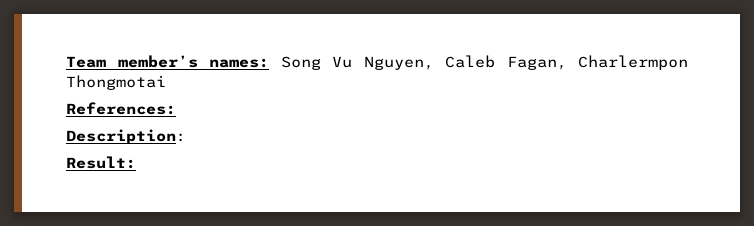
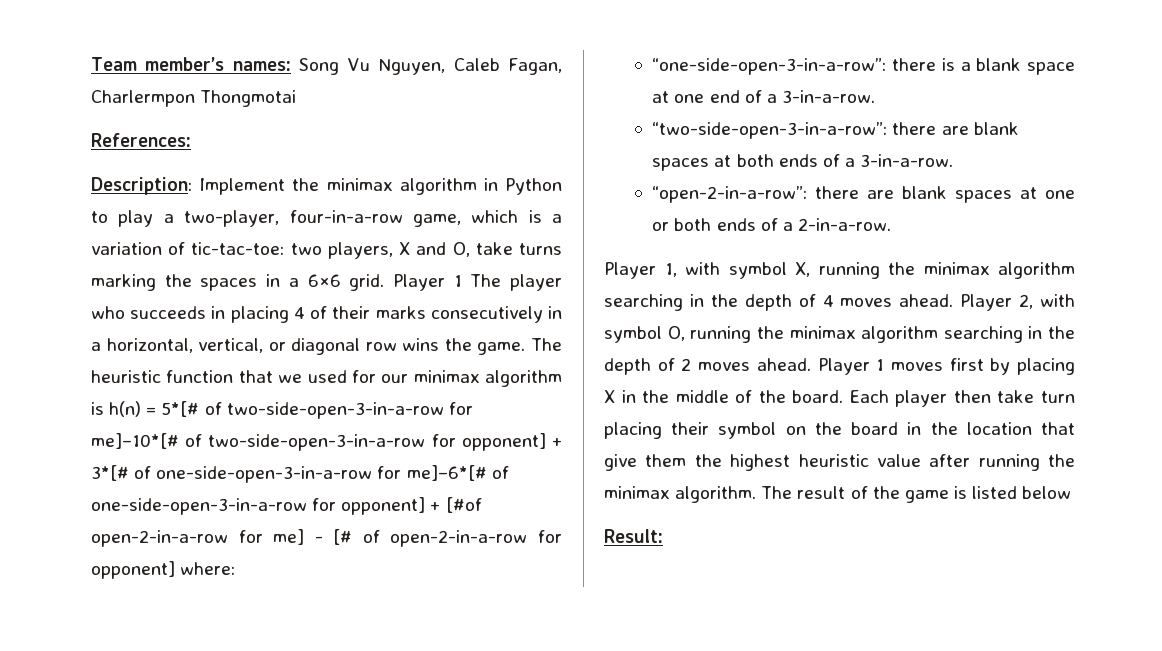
- Description:
+ Description: Implement the minimax algorithm in Python to play a two-player, four-in-a-row game, which is a variation of tic-tac-toe: two players, X and O, take turns marking the spaces in a 6×6 grid. Player 1 The player who succeeds in placing 4 of their marks consecutively in a horizontal, vertical, or diagonal row wins the game. The heuristic function that we used for our minimax algorithm is h(n) = 5*[# of two-side-open-3-in-a-row for me]–10*[# of two-side-open-3-in-a-row for opponent] + 3*[# of one-side-open-3-in-a-row for me]–6*[# of one-side-open-3-in-a-row for opponent] + [#of open-2-in-a-row for me] - [# of open-2-in-a-row for opponent] where:
+ “one-side-open-3-in-a-row”: there is a blank space at one end of a 3-in-a-row.
+ “two-side-open-3-in-a-row”: there are blank spaces at both ends of a 3-in-a-row.
+ “open-2-in-a-row”: there are blank spaces at one or both ends of a 2-in-a-row.
+ Player 1, with symbol X, running the minimax algorithm searching in the depth of 4 moves ahead. Player 2, with symbol O, running the minimax algorithm searching in the depth of 2 moves ahead. Player 1 moves first by placing X in the middle of the board. Each player then take turn placing their symbol on the board in the location that give them the highest heuristic value after running the minimax algorithm. The result of the game is listed below

